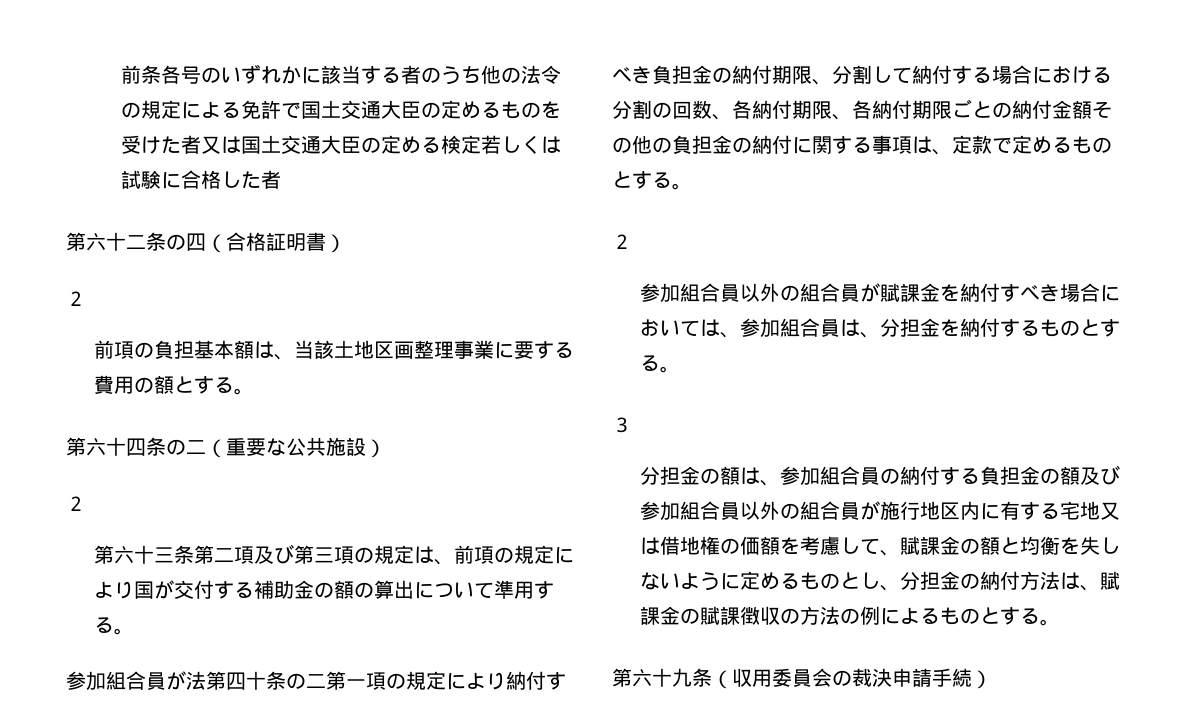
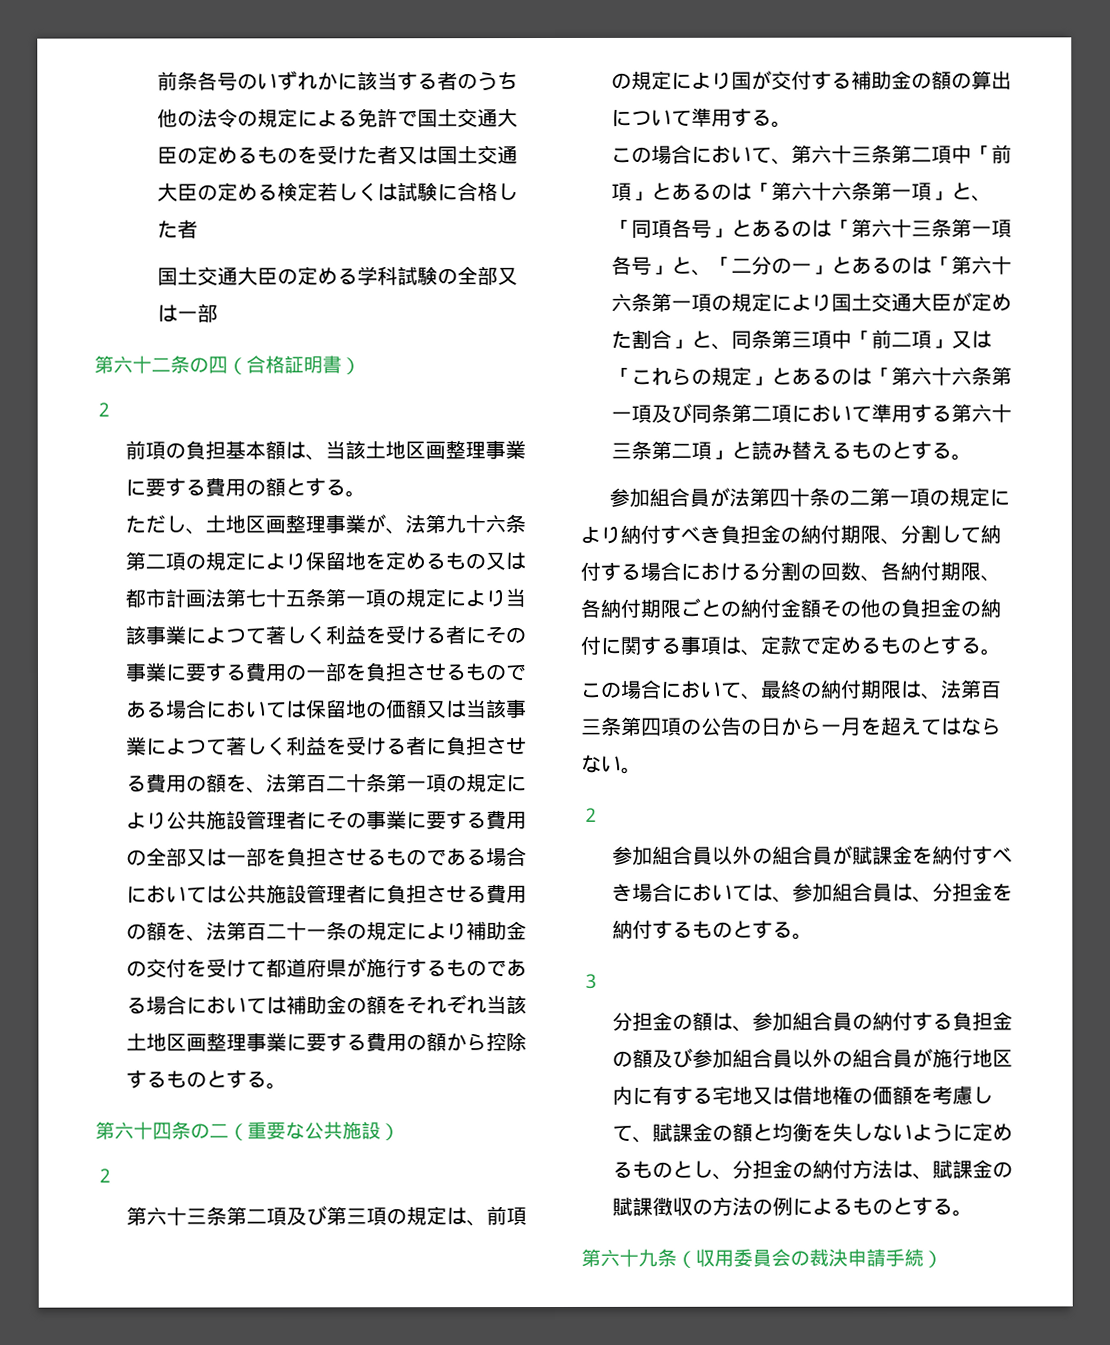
+ 国土交通大臣の定める学科試験の全部又は一部
+ ただし、土地区画整理事業が、法第九十六条第二項の規定により保留地を定めるもの又は都市計画法第七十五条第一項の規定により当該事業によつて著しく利益を受ける者にその事業に要する費用の一部を負担させるものである場合においては保留地の価額又は当該事業によつて著しく利益を受ける者に負担させる費用の額を、法第百二十条第一項の規定により公共施設管理者にその事業に要する費用の全部又は一部を負担させるものである場合においては公共施設管理者に負担させる費用の額を、法第百二十一条の規定により補助金の交付を受けて都道府県が施行するものである場合においては補助金の額をそれぞれ当該土地区画整理事業に要する費用の額から控除するものとする。
+ この場合において、第六十三条第二項中「前項」とあるのは「第六十六条第一項」と、「同項各号」とあるのは「第六十三条第一項各号」と、「二分の一」とあるのは「第六十六条第一項の規定により国土交通大臣が定めた割合」と、同条第三項中「前二項」又は「これらの規定」とあるのは「第六十六条第一項及び同条第二項において準用する第六十三条第二項」と読み替えるものとする。
+ この場合において、最終の納付期限は、法第百三条第四項の公告の日から一月を超えてはならない。

